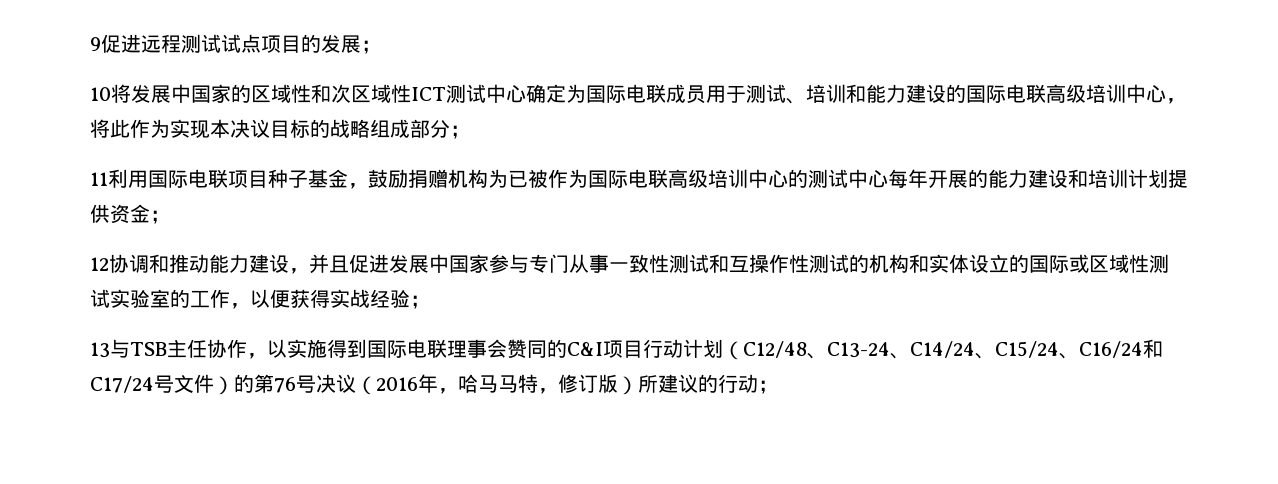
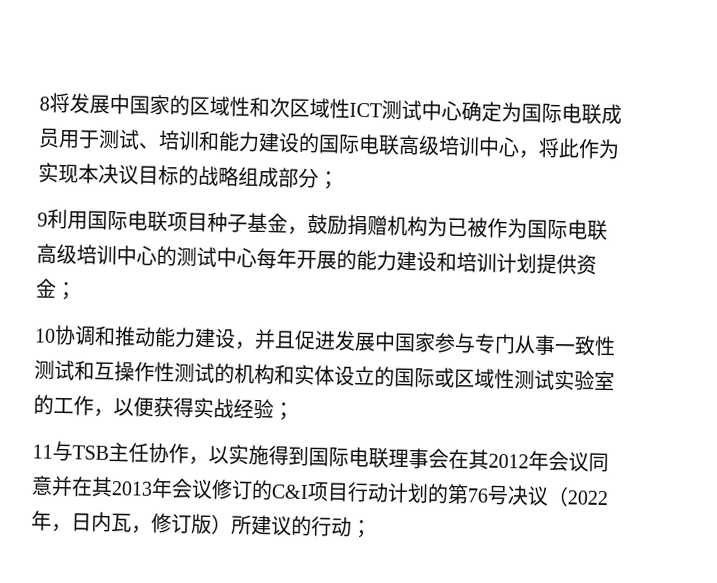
- 9促进远程测试试点项目的发展；
- 10将发展中国家的区域性和次区域性ICT测试中心确定为国际电联成员用于测试、培训和能力建设的国际电联高级培训中心，将此作为实现本决议目标的战略组成部分；
+ 8将发展中国家的区域性和次区域性ICT测试中心确定为国际电联成员用于测试、培训和能力建设的国际电联高级培训中心，将此作为实现本决议目标的战略组成部分；
- 11利用国际电联项目种子基金，鼓励捐赠机构为已被作为国际电联高级培训中心的测试中心每年开展的能力建设和培训计划提供资金；
+ 9利用国际电联项目种子基金，鼓励捐赠机构为已被作为国际电联高级培训中心的测试中心每年开展的能力建设和培训计划提供资金；
- 12协调和推动能力建设，并且促进发展中国家参与专门从事一致性测试和互操作性测试的机构和实体设立的国际或区域性测试实验室的工作，以便获得实战经验；
+ 10协调和推动能力建设，并且促进发展中国家参与专门从事一致性测试和互操作性测试的机构和实体设立的国际或区域性测试实验室的工作，以便获得实战经验；
- 13与TSB主任协作，以实施得到国际电联理事会赞同的C&I项目行动计划（C12/48、C13-24、C14/24、C15/24、C16/24和C17/24号文件）的第76号决议（2016年，哈马马特，修订版）所建议的行动；
+ 11与TSB主任协作，以实施得到国际电联理事会在其2012年会议同意并在其2013年会议修订的C&I项目行动计划的第76号决议（2022年，日内瓦，修订版）所建议的行动；

